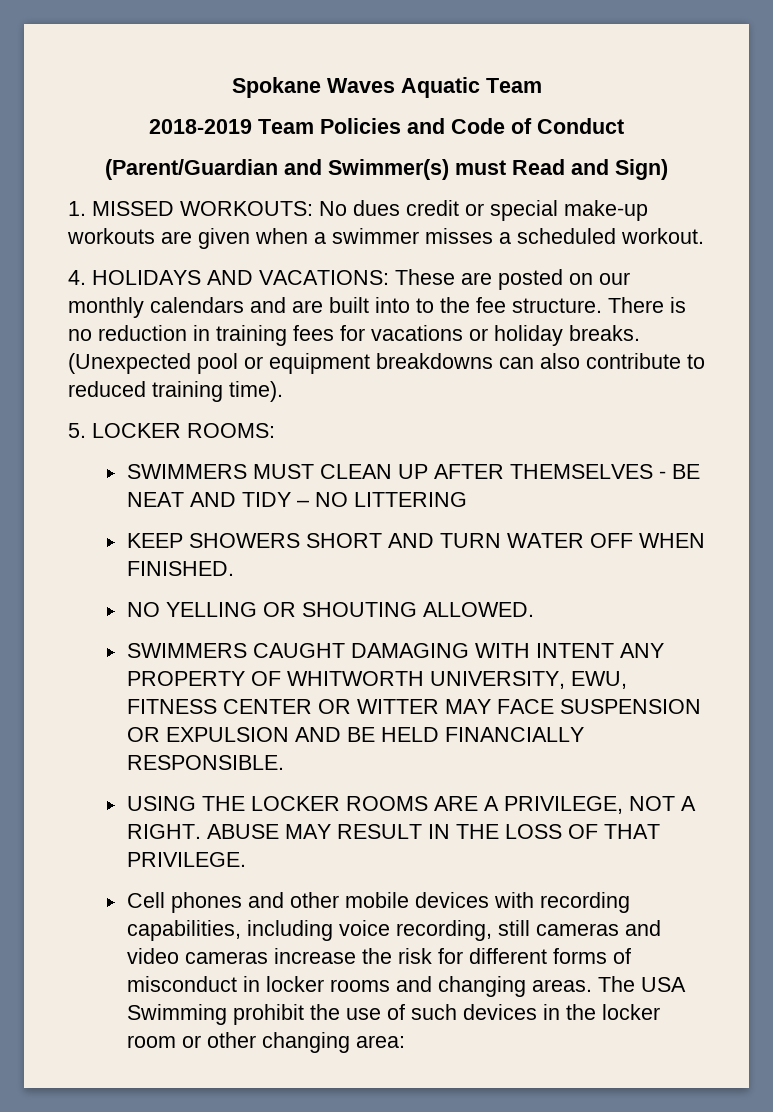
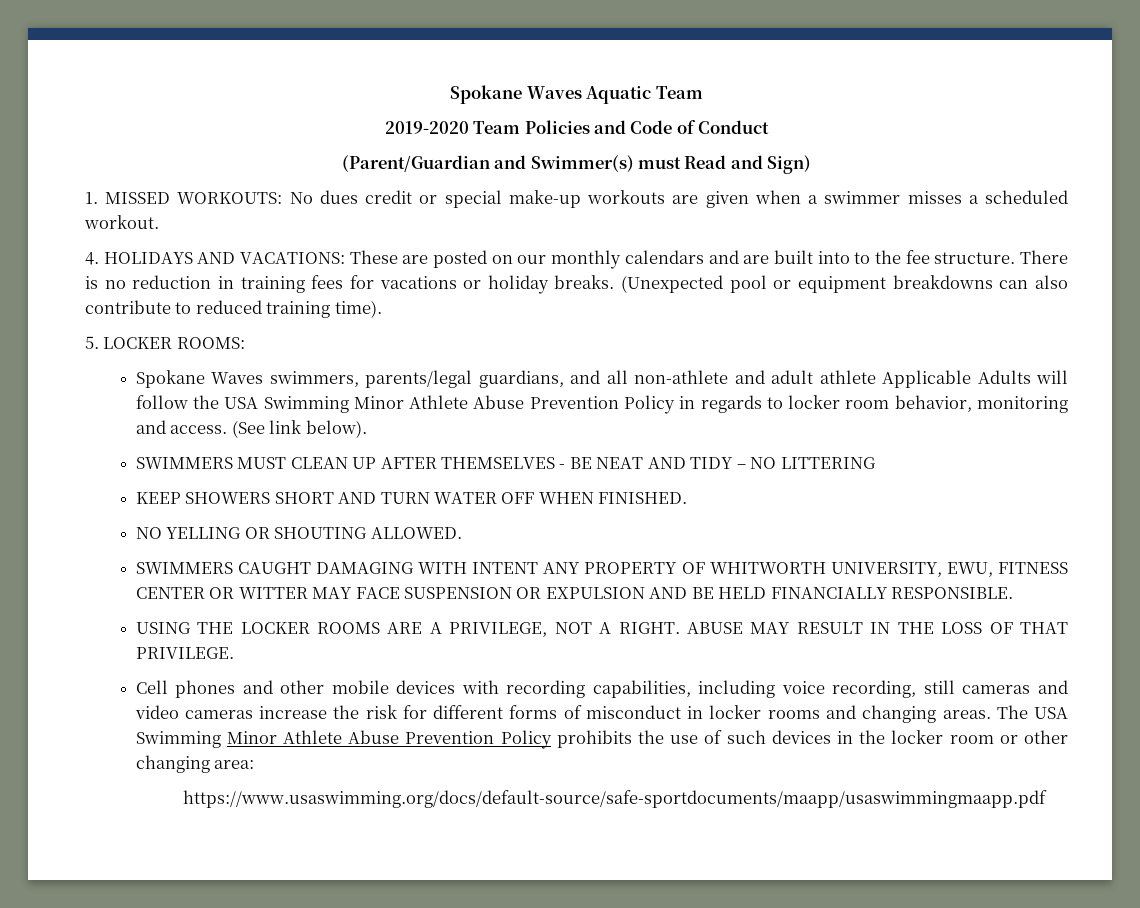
- 2018-2019 Team Policies and Code of Conduct
+ 2019-2020 Team Policies and Code of Conduct
+ Spokane Waves swimmers, parents/legal guardians, and all non-athlete and adult athlete Applicable Adults will follow the USA Swimming Minor Athlete Abuse Prevention Policy in regards to locker room behavior, monitoring and access. (See link below).
- The USA Swimming prohibit the use of such devices in the locker room or other changing area:
+ The USA Swimming Minor Athlete Abuse Prevention Policy prohibits the use of such devices in the locker room or other changing area:
+ https://www.usaswimming.org/docs/default-source/safe-sportdocuments/maapp/usaswimmingmaapp.pdf

